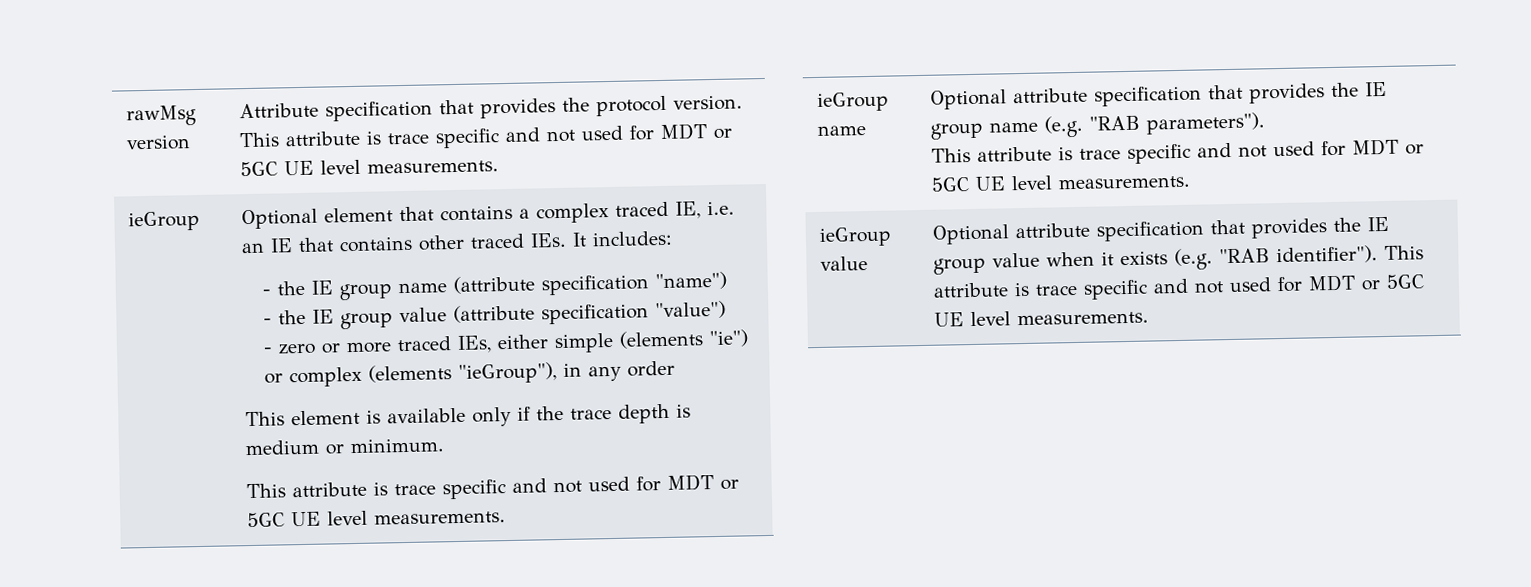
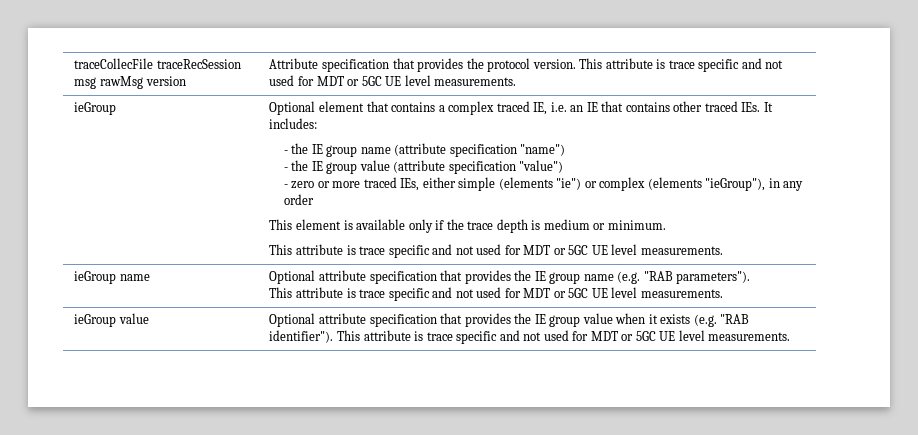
- rawMsg version | Attribute specification that provides the protocol version. This attribute is trace specific and not used for MDT or 5GC UE level measurements.
+ traceCollecFile traceRecSession msg rawMsg version | Attribute specification that provides the protocol version. This attribute is trace specific and not used for MDT or 5GC UE level measurements.

